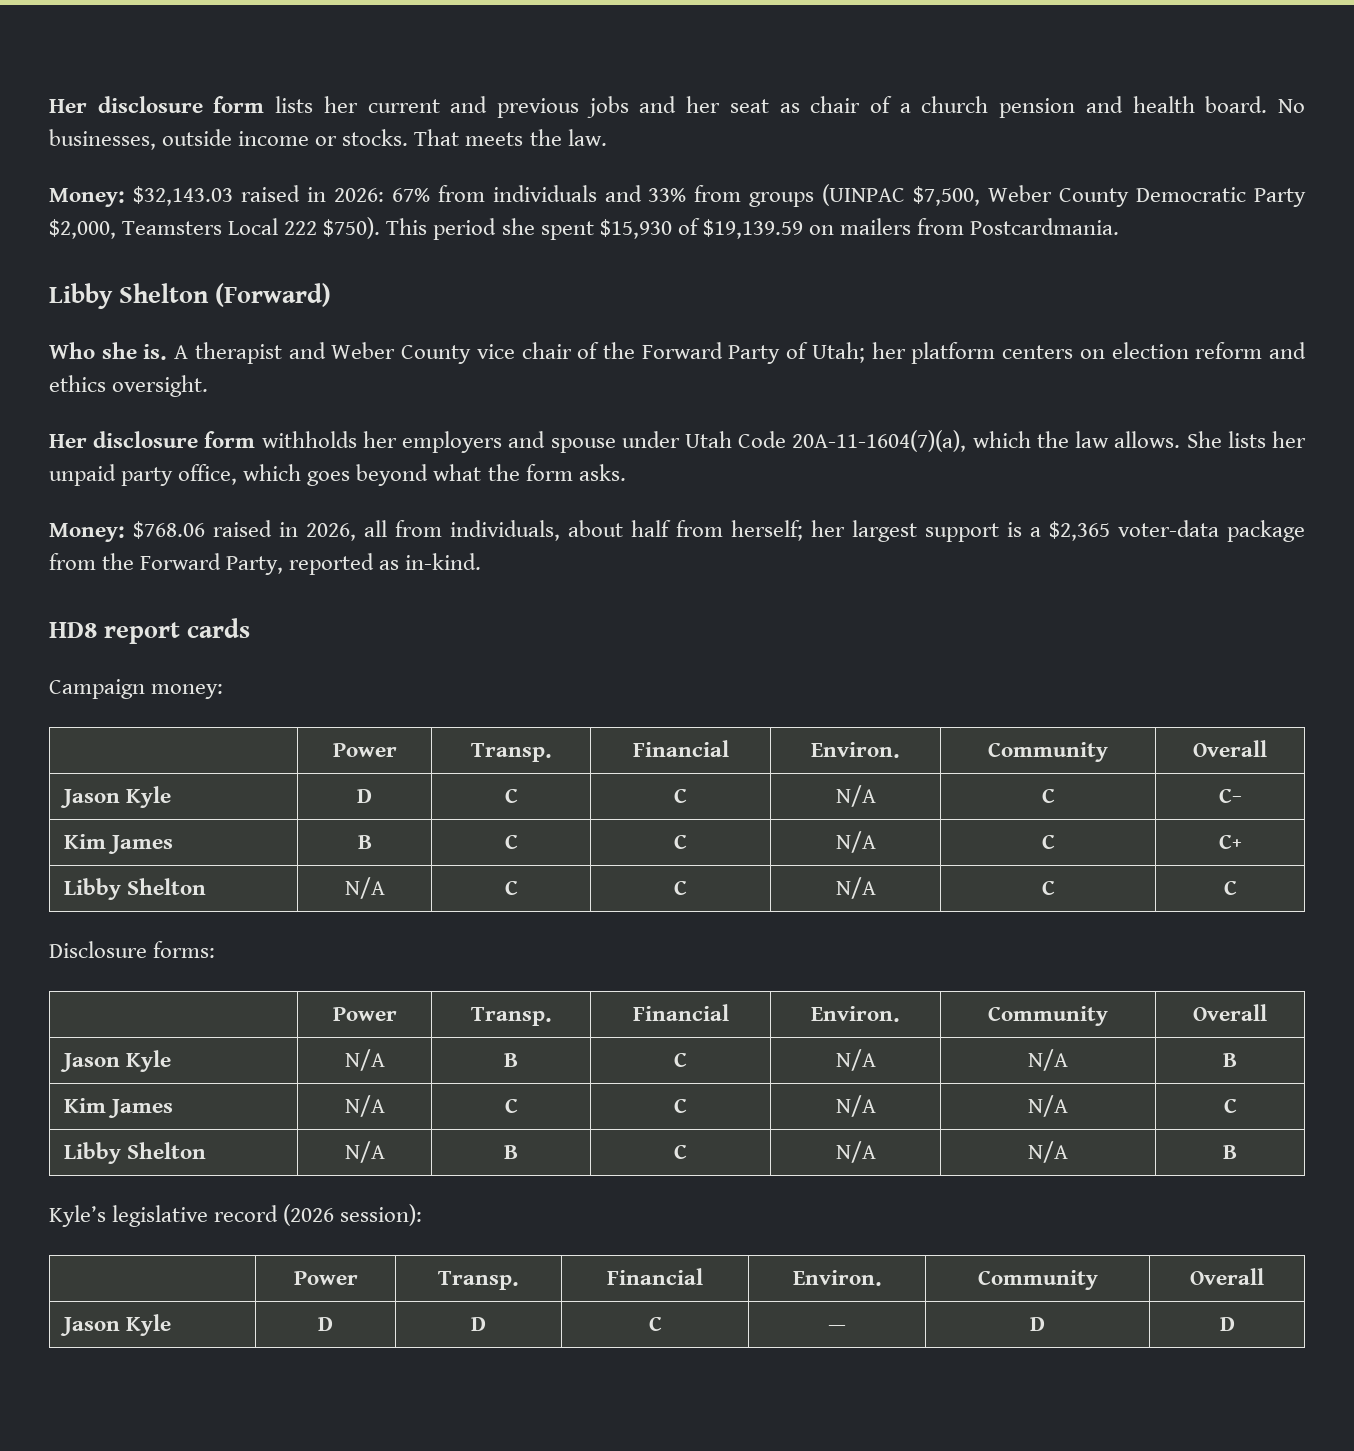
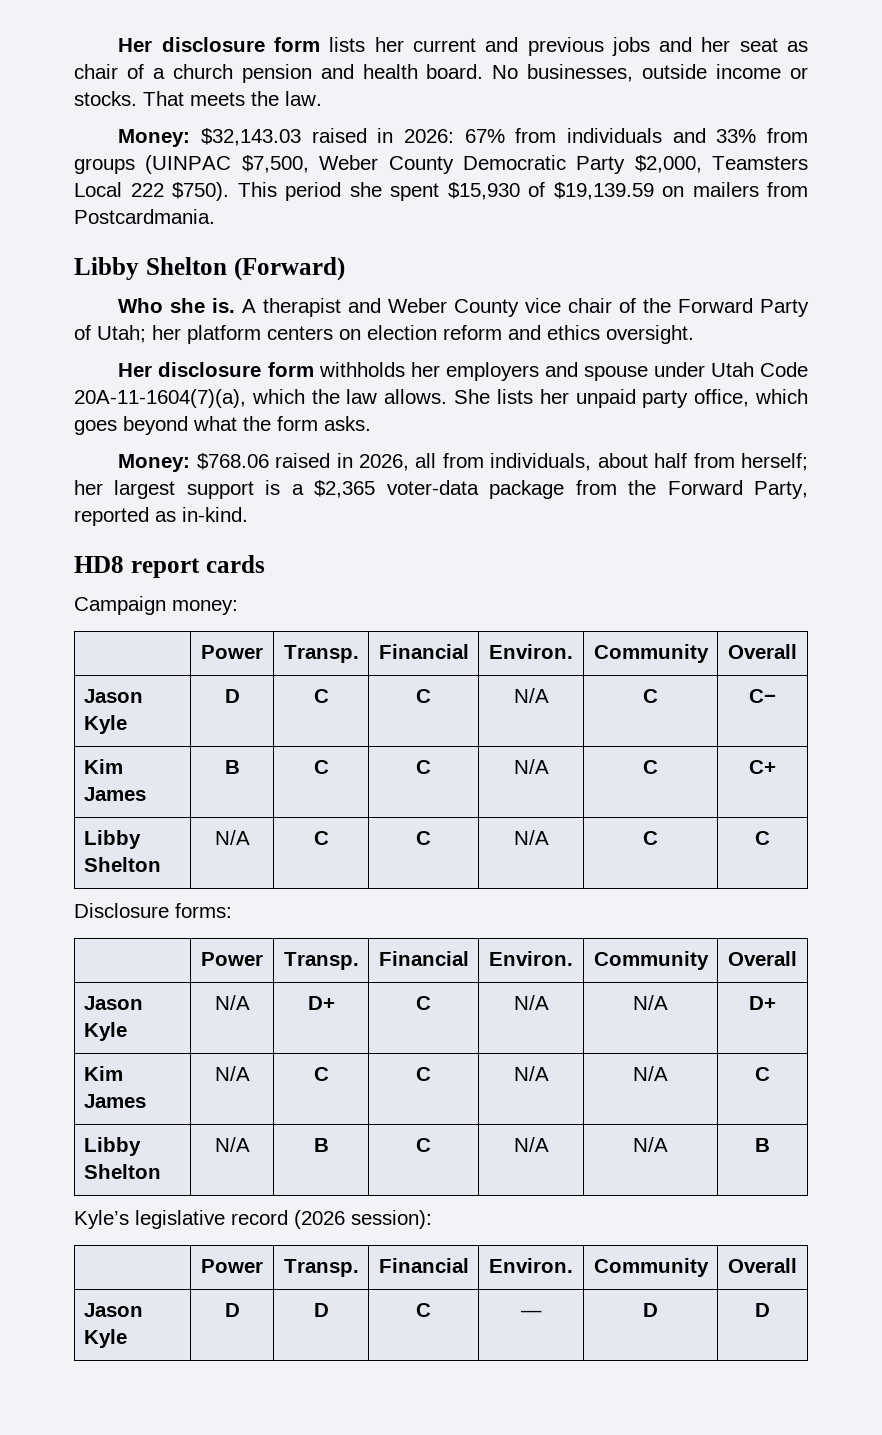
- Jason Kyle | N/A | B | C | N/A | N/A | B
+ Jason Kyle | N/A | D+ | C | N/A | N/A | D+

